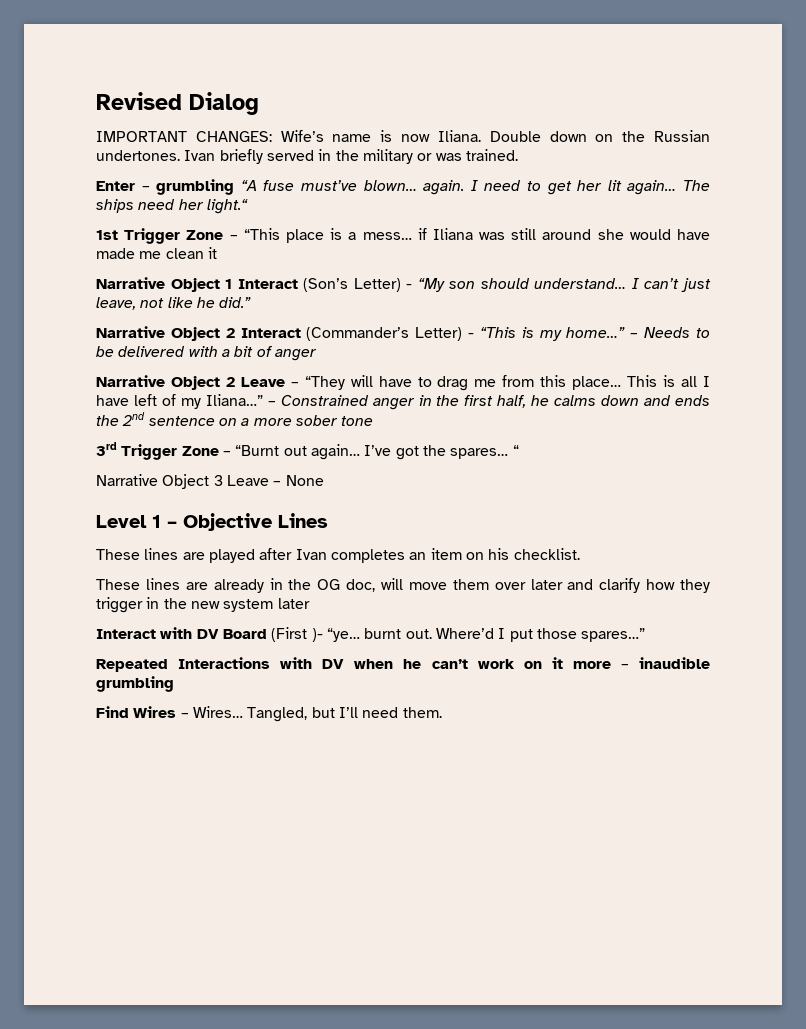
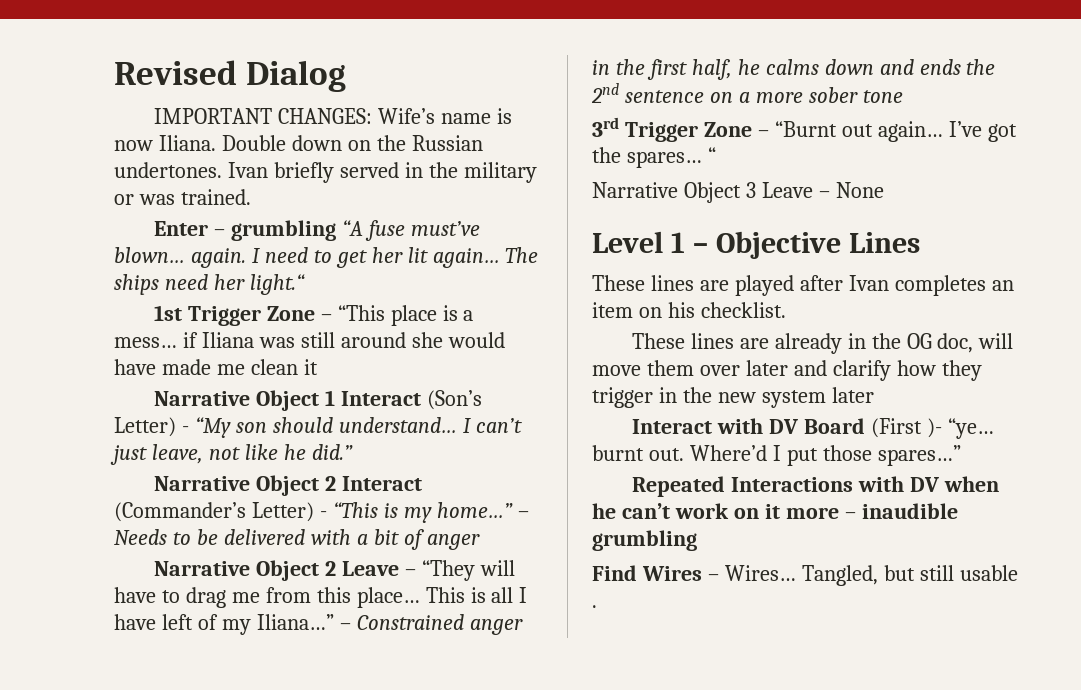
- Tangled, but I’ll need them.
+ Tangled, but still usable .

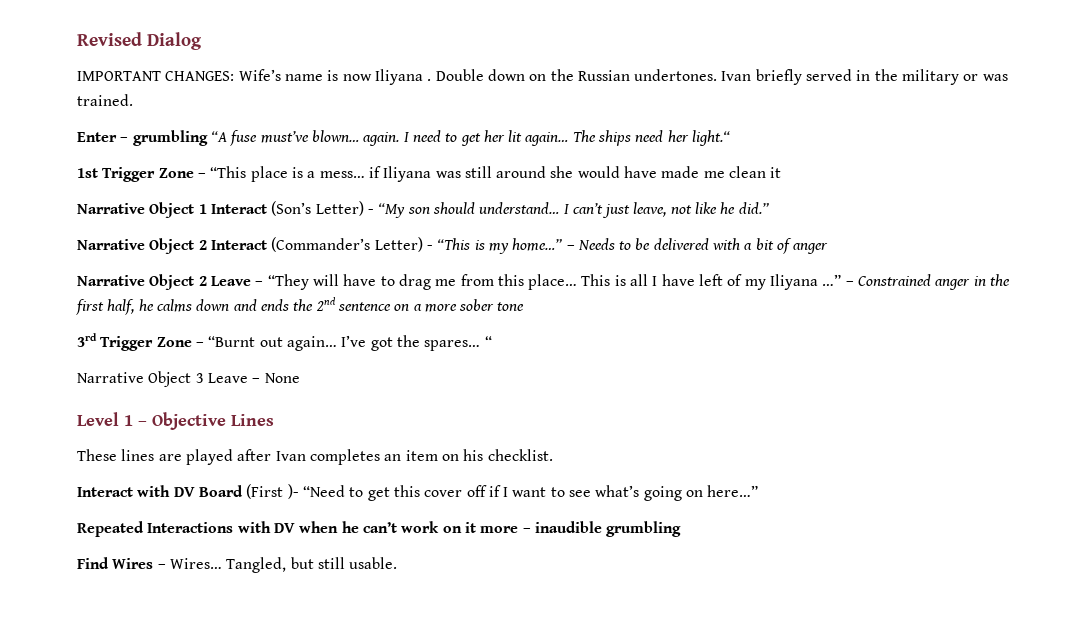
- IMPORTANT CHANGES: Wife’s name is now Iliana.
+ IMPORTANT CHANGES: Wife’s name is now Iliyana .
- 1st Trigger Zone – “This place is a mess… if Iliana was still around she would have made me clean it
+ 1st Trigger Zone – “This place is a mess… if Iliyana was still around she would have made me clean it
- This is all I have left of my Iliana…”
+ This is all I have left of my Iliyana …”
- These lines are already in the OG doc, will move them over later and clarify how they trigger in the new system later
- Interact with DV Board (First )- “ye… burnt out. Where’d I put those spares…”
+ Interact with DV Board (First )- “Need to get this cover off if I want to see what’s going on here…”
- Tangled, but still usable .
+ Tangled, but still usable.

